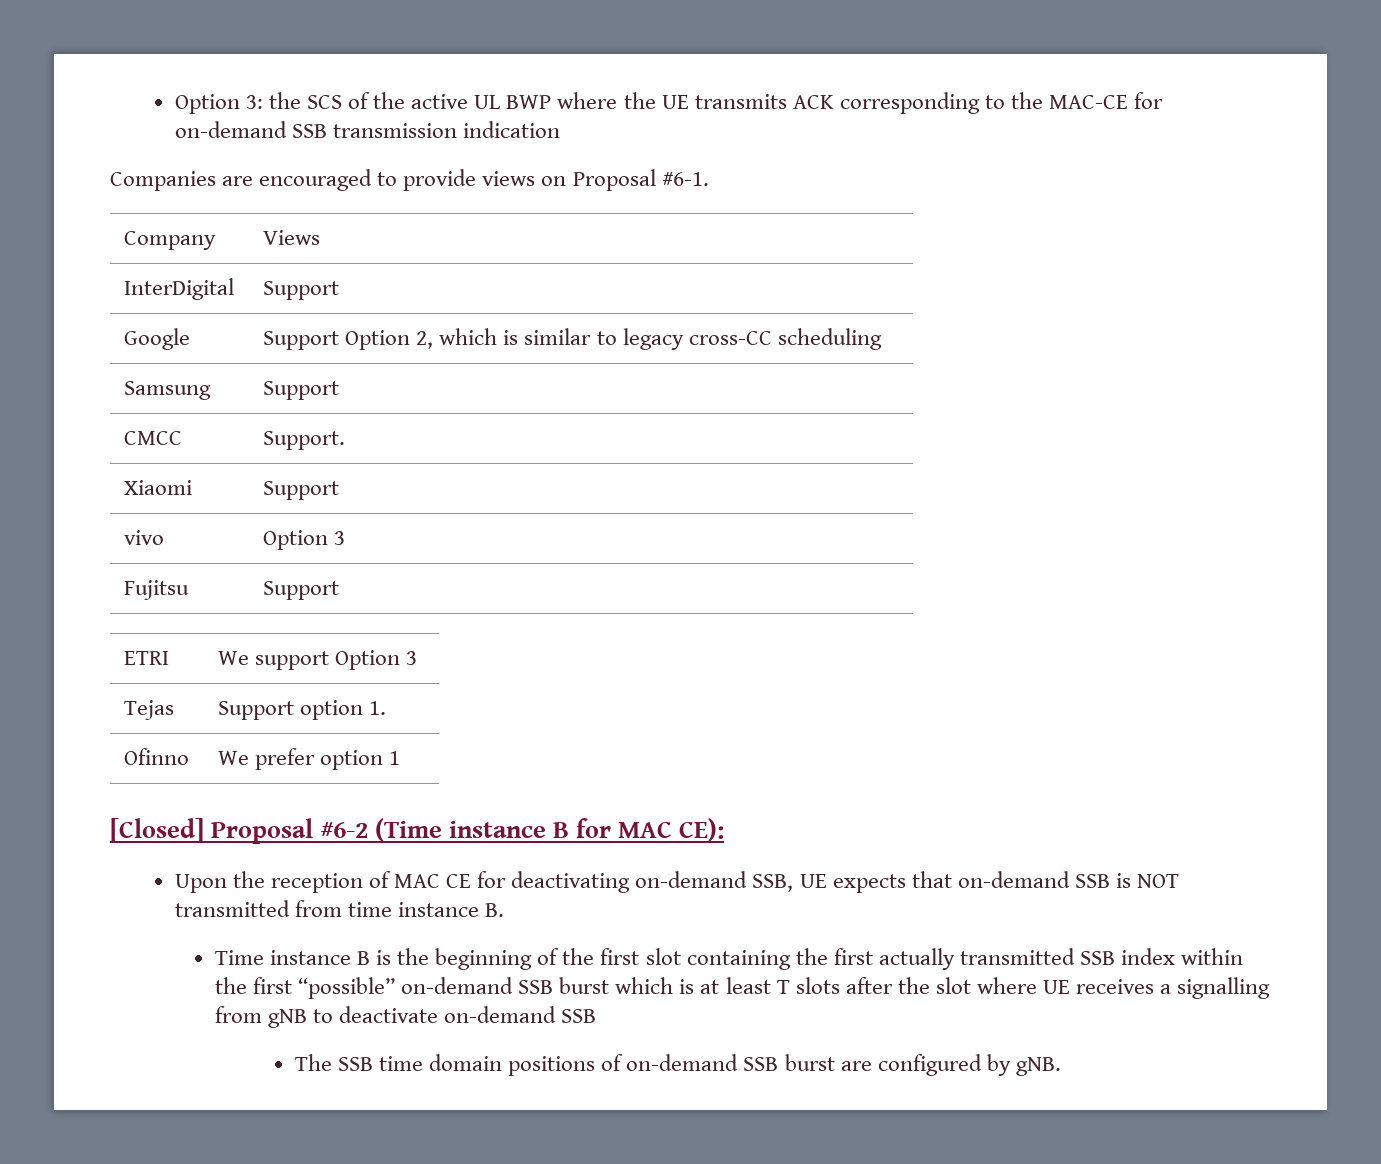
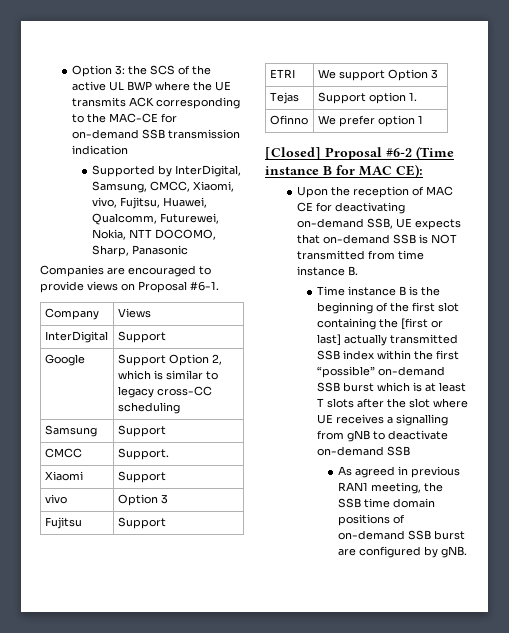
+ Supported by InterDigital, Samsung, CMCC, Xiaomi, vivo, Fujitsu, Huawei, Qualcomm, Futurewei, Nokia, NTT DOCOMO, Sharp, Panasonic
- Time instance B is the beginning of the first slot containing the first actually transmitted SSB index within the first “possible” on-demand SSB burst which is at least T slots after the slot where UE receives a signalling from gNB to deactivate on-demand SSB
+ Time instance B is the beginning of the first slot containing the [first or last] actually transmitted SSB index within the first “possible” on-demand SSB burst which is at least T slots after the slot where UE receives a signalling from gNB to deactivate on-demand SSB
- The SSB time domain positions of on-demand SSB burst are configured by gNB.
+ As agreed in previous RAN1 meeting, the SSB time domain positions of on-demand SSB burst are configured by gNB.

